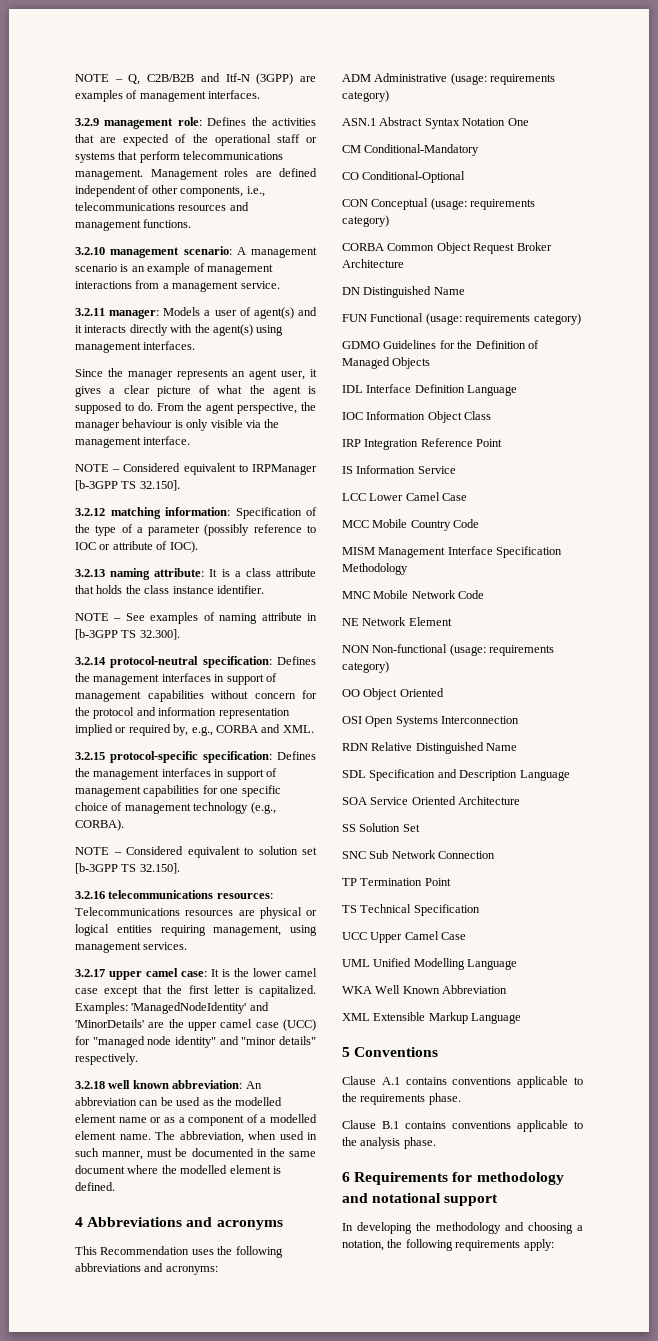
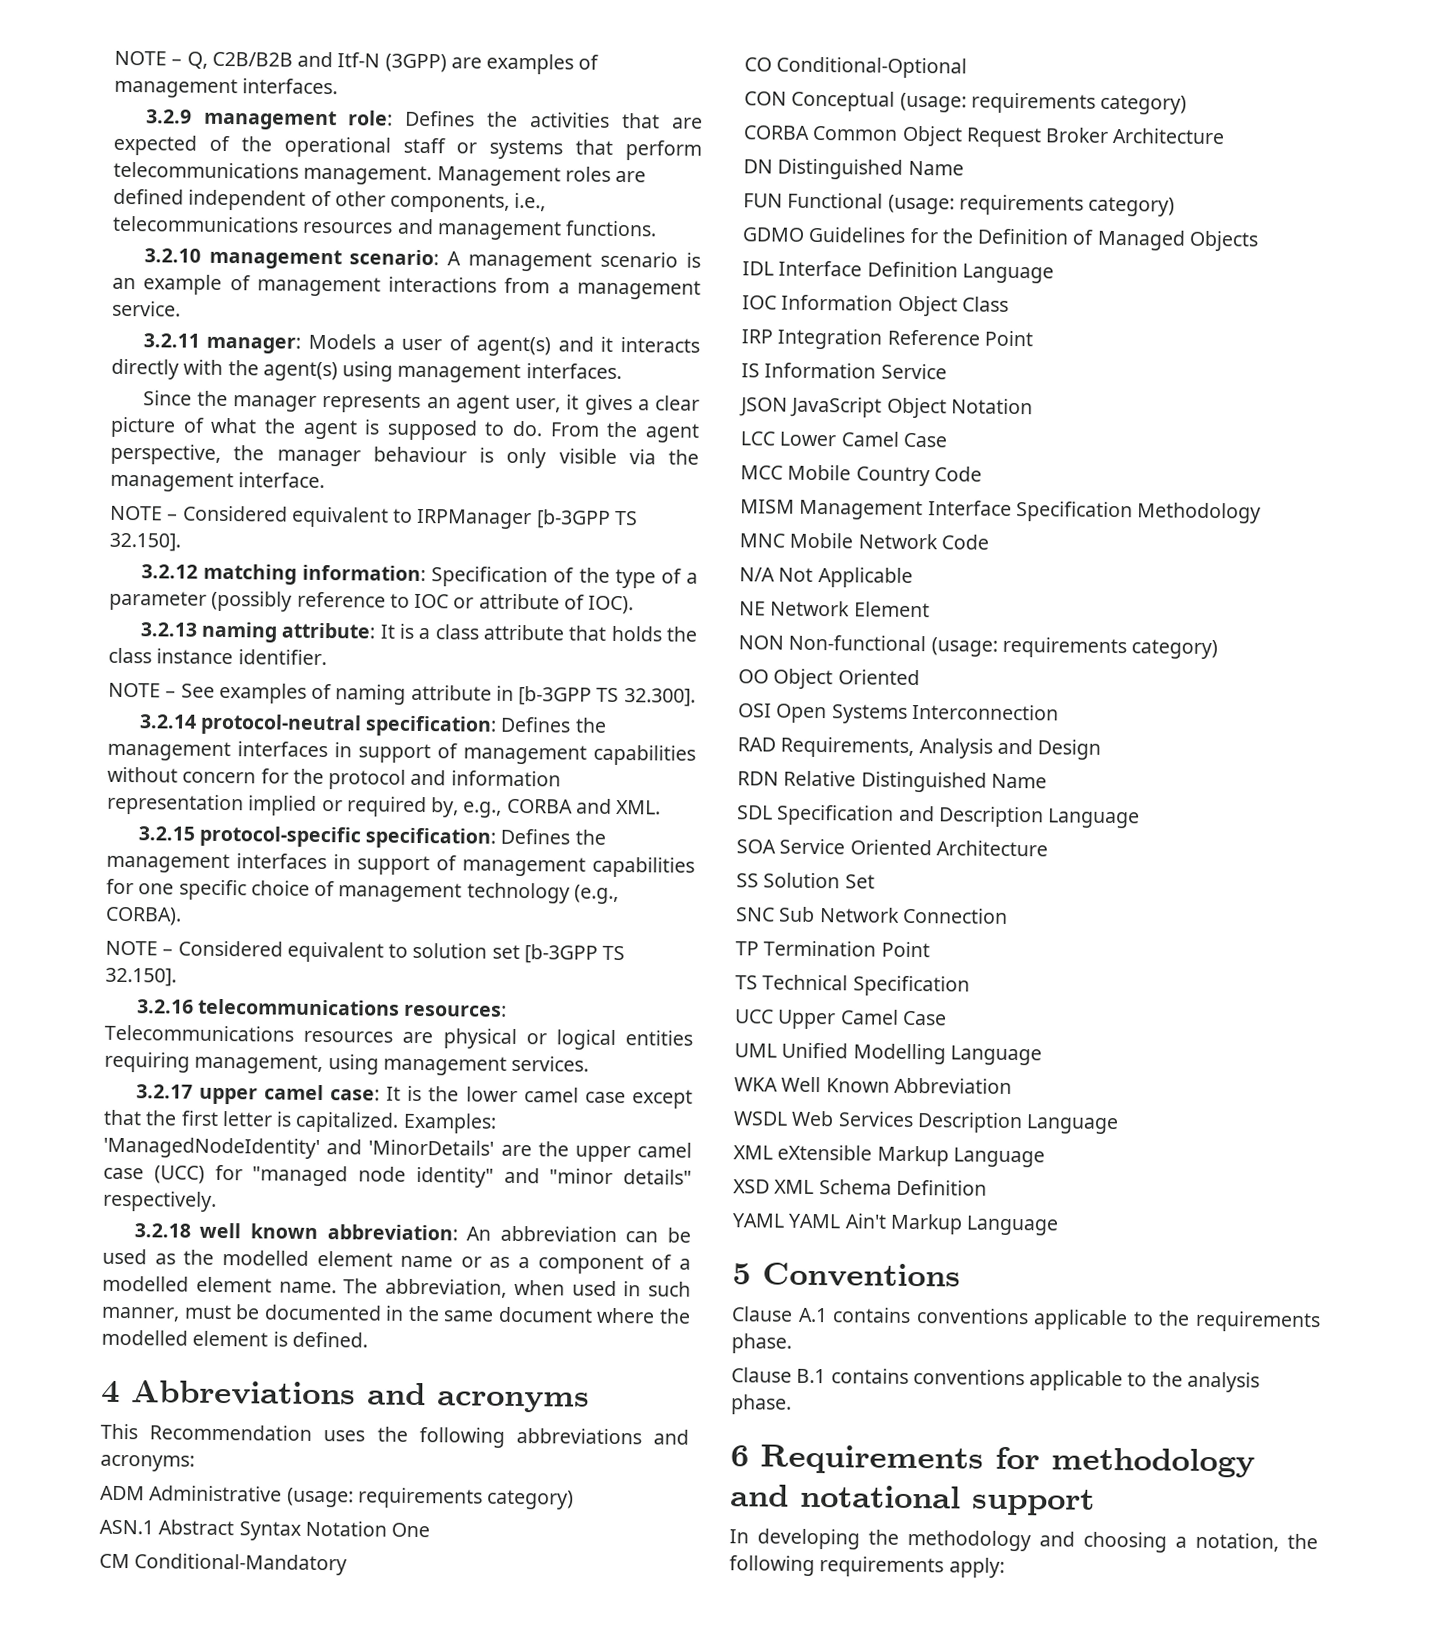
+ JSON JavaScript Object Notation
+ N/A Not Applicable
+ RAD Requirements, Analysis and Design
- XML Extensible Markup Language
+ WSDL Web Services Description Language
+ XML eXtensible Markup Language
+ XSD XML Schema Definition
+ YAML YAML Ain't Markup Language

